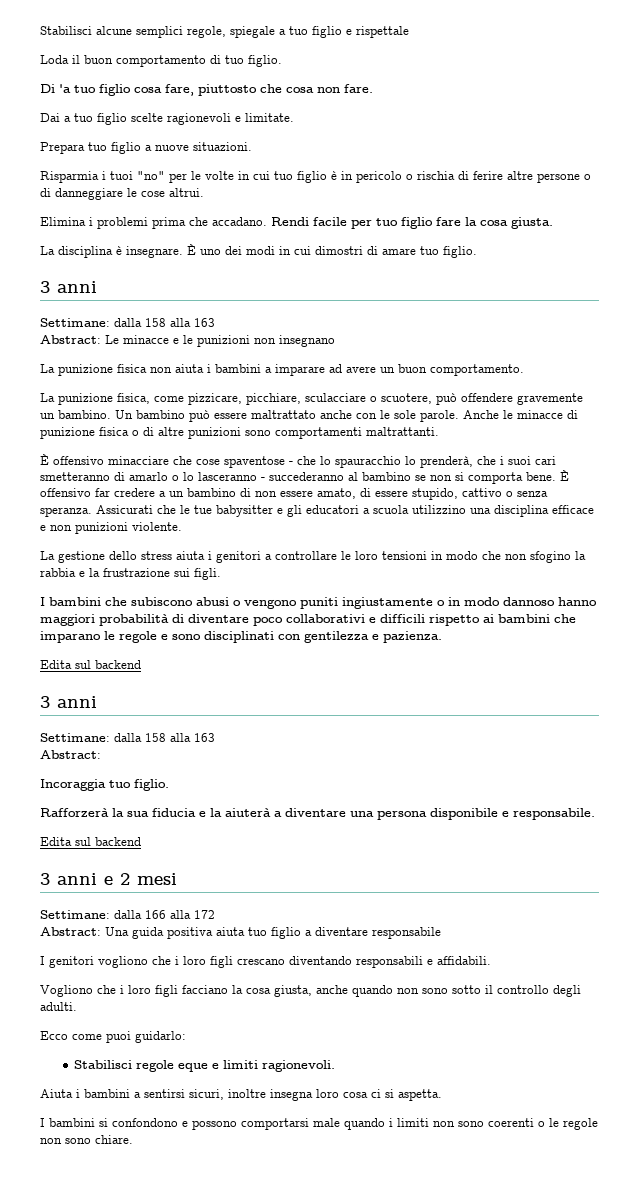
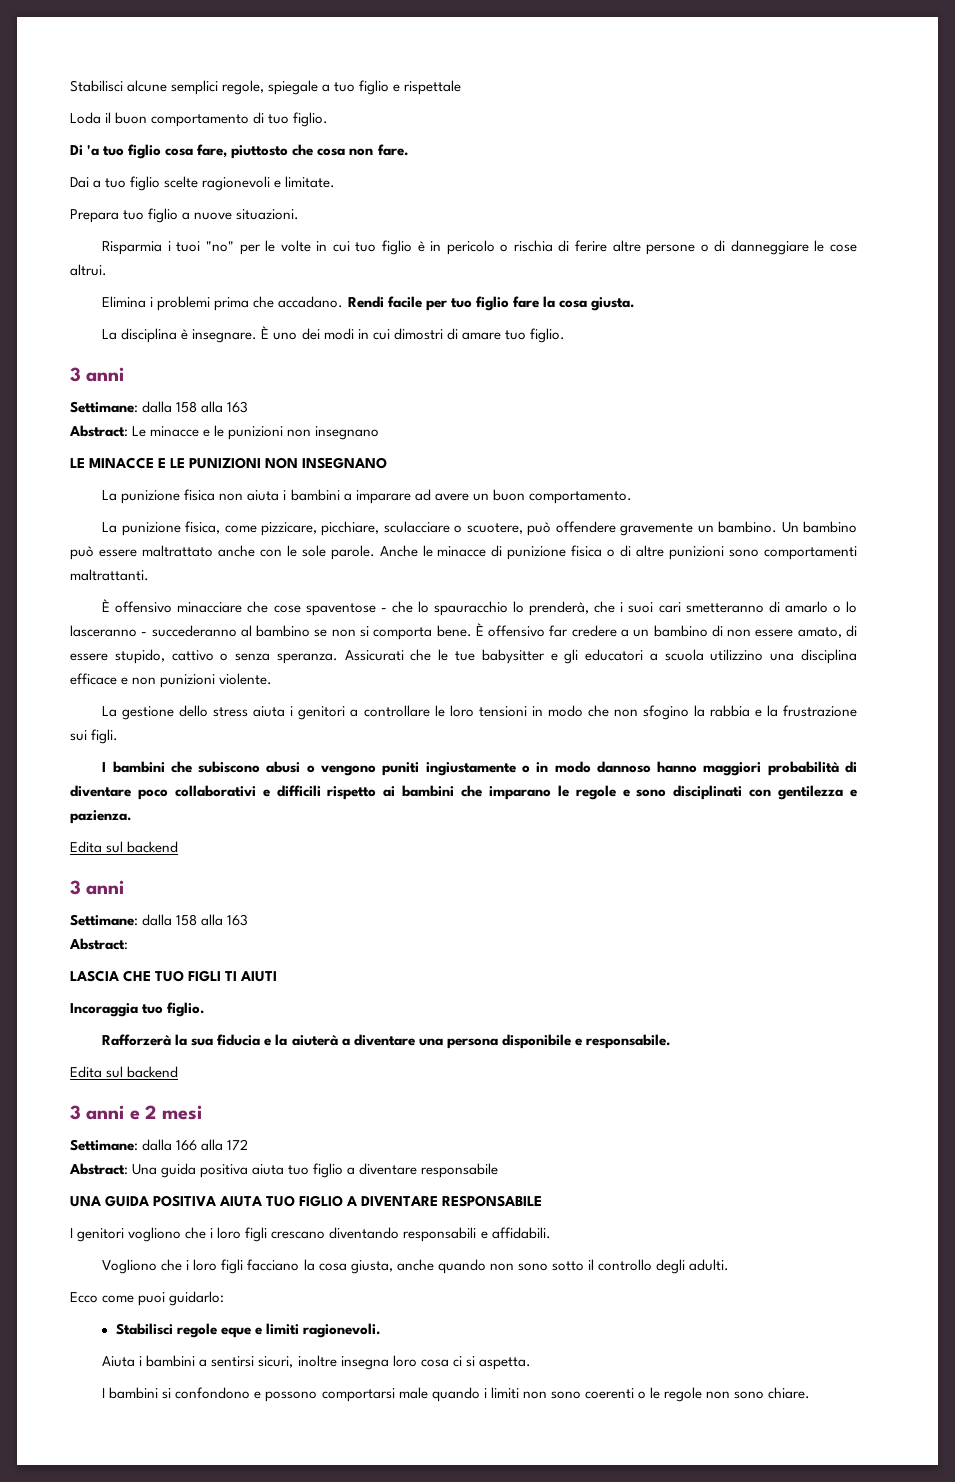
+ LE MINACCE E LE PUNIZIONI NON INSEGNANO
+ LASCIA CHE TUO FIGLI TI AIUTI
+ UNA GUIDA POSITIVA AIUTA TUO FIGLIO A DIVENTARE RESPONSABILE

